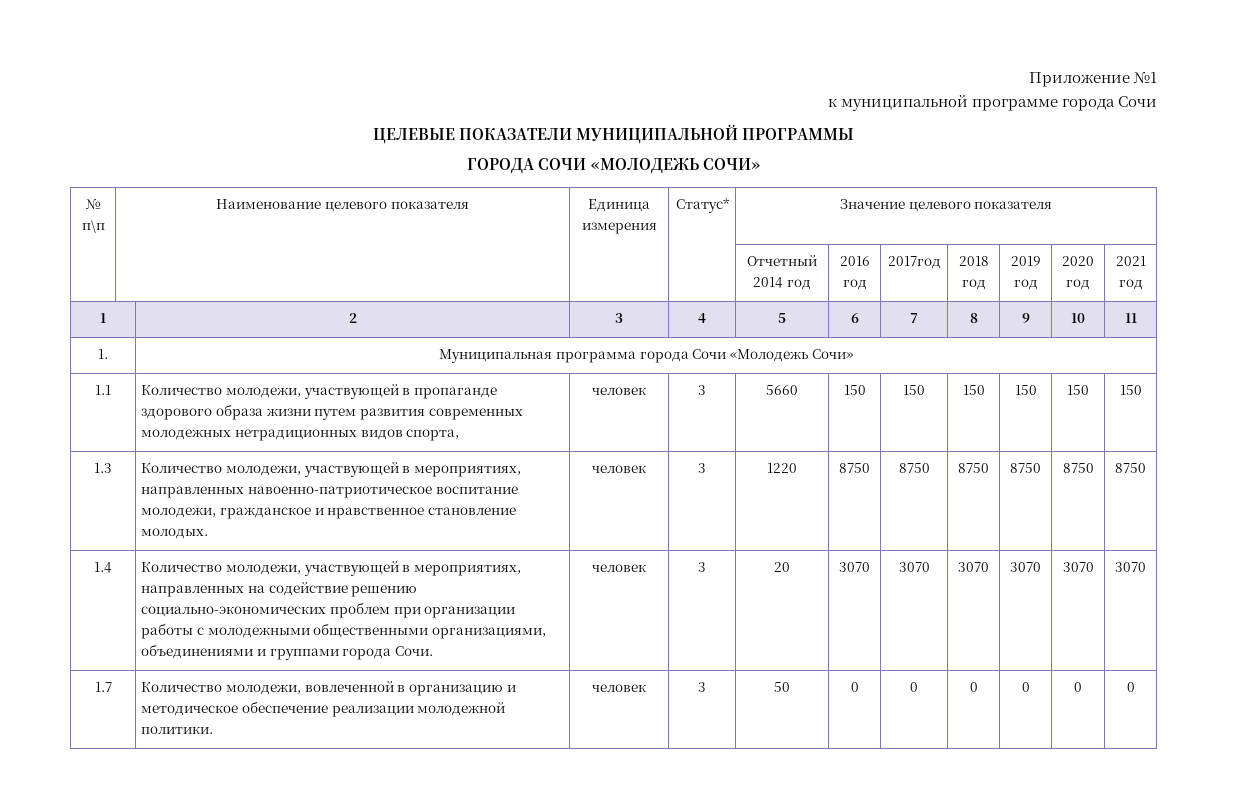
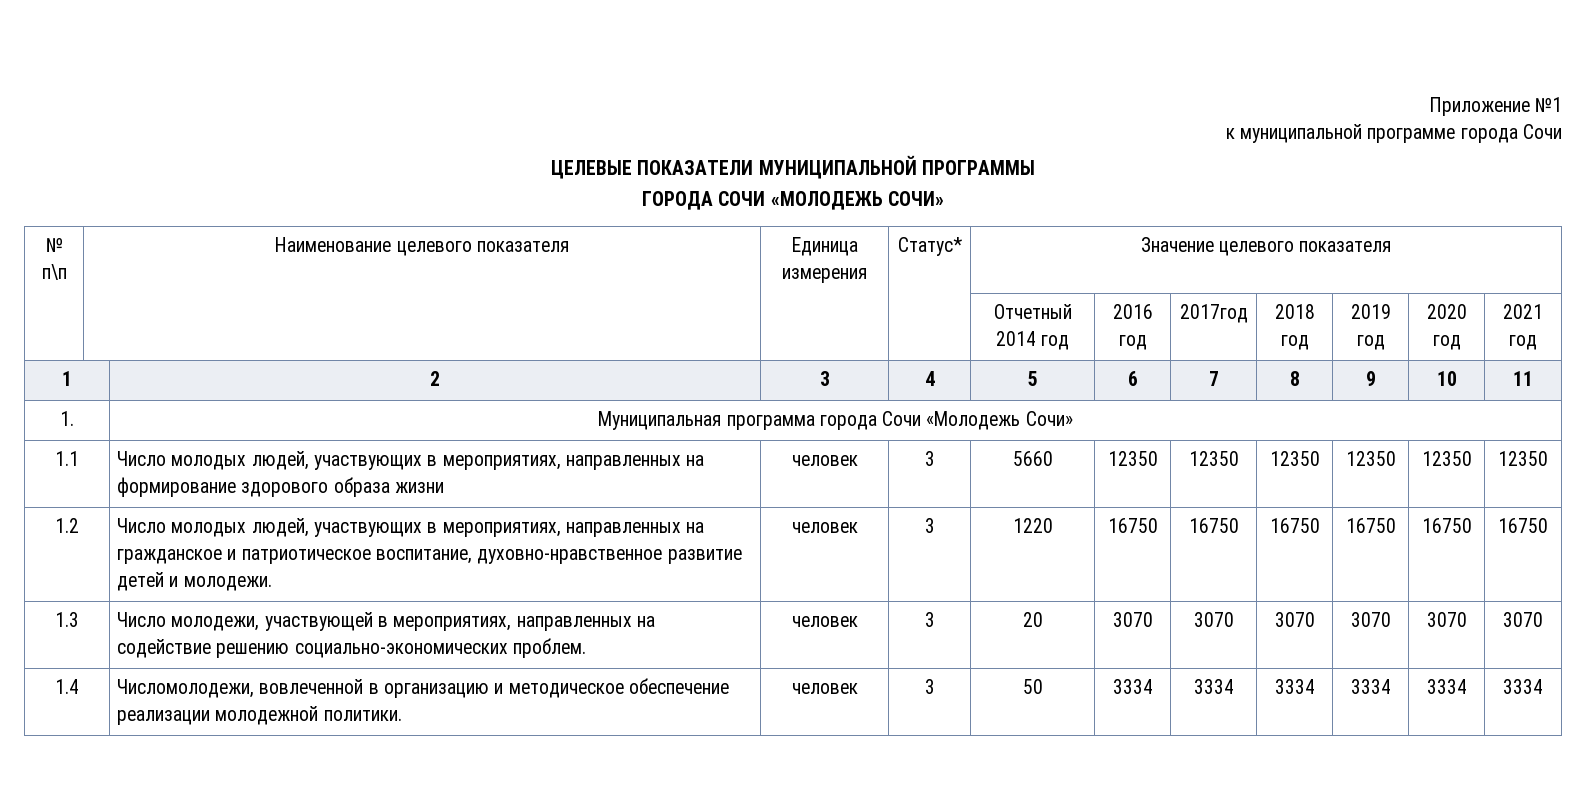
- 1.1 | Количество молодежи, участвующей в пропаганде здорового образа жизни путем развития современных молодежных нетрадиционных видов спорта, | человек | 3 | 5660 | 150 | 150 | 150 | 150 | 150 | 150
- 1.3 | Количество молодежи, участвующей в мероприятиях, направленных навоенно-патриотическое воспитание молодежи, гражданское и нравственное становление молодых. | человек | 3 | 1220 | 8750 | 8750 | 8750 | 8750 | 8750 | 8750
- 1.4 | Количество молодежи, участвующей в мероприятиях, направленных на содействие решению социально-экономических проблем при организации работы с молодежными общественными организациями, объединениями и группами города Сочи. | человек | 3 | 20 | 3070 | 3070 | 3070 | 3070 | 3070 | 3070
+ 1.1 | Число молодых людей, участвующих в мероприятиях, направленных на формирование здорового образа жизни | человек | 3 | 5660 | 12350 | 12350 | 12350 | 12350 | 12350 | 12350
+ 1.2 | Число молодых людей, участвующих в мероприятиях, направленных на гражданское и патриотическое воспитание, духовно-нравственное развитие детей и молодежи. | человек | 3 | 1220 | 16750 | 16750 | 16750 | 16750 | 16750 | 16750
+ 1.3 | Число молодежи, участвующей в мероприятиях, направленных на содействие решению социально-экономических проблем. | человек | 3 | 20 | 3070 | 3070 | 3070 | 3070 | 3070 | 3070
- 1.7 | Количество молодежи, вовлеченной в организацию и методическое обеспечение реализации молодежной политики. | человек | 3 | 50 | 0 | 0 | 0 | 0 | 0 | 0
+ 1.4 | Числомолодежи, вовлеченной в организацию и методическое обеспечение реализации молодежной политики. | человек | 3 | 50 | 3334 | 3334 | 3334 | 3334 | 3334 | 3334

